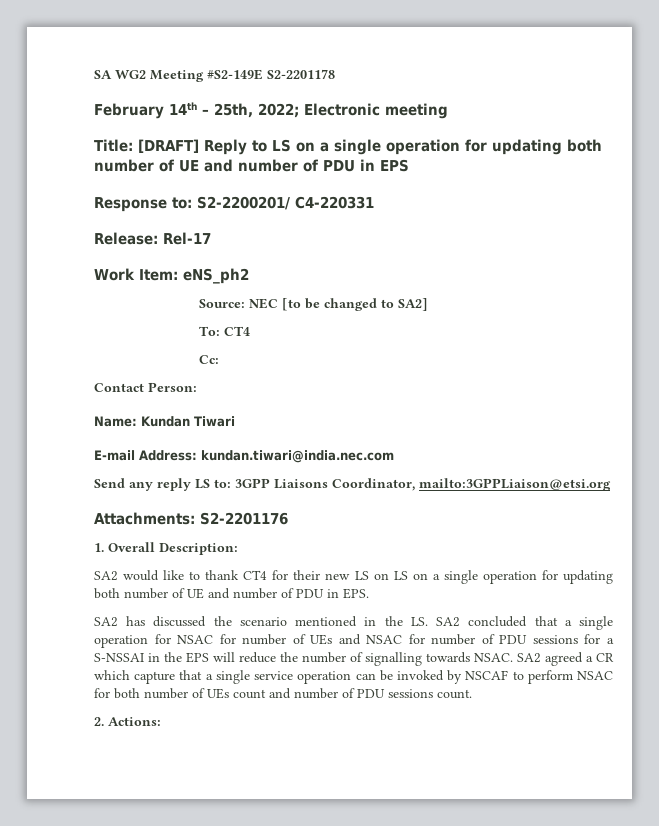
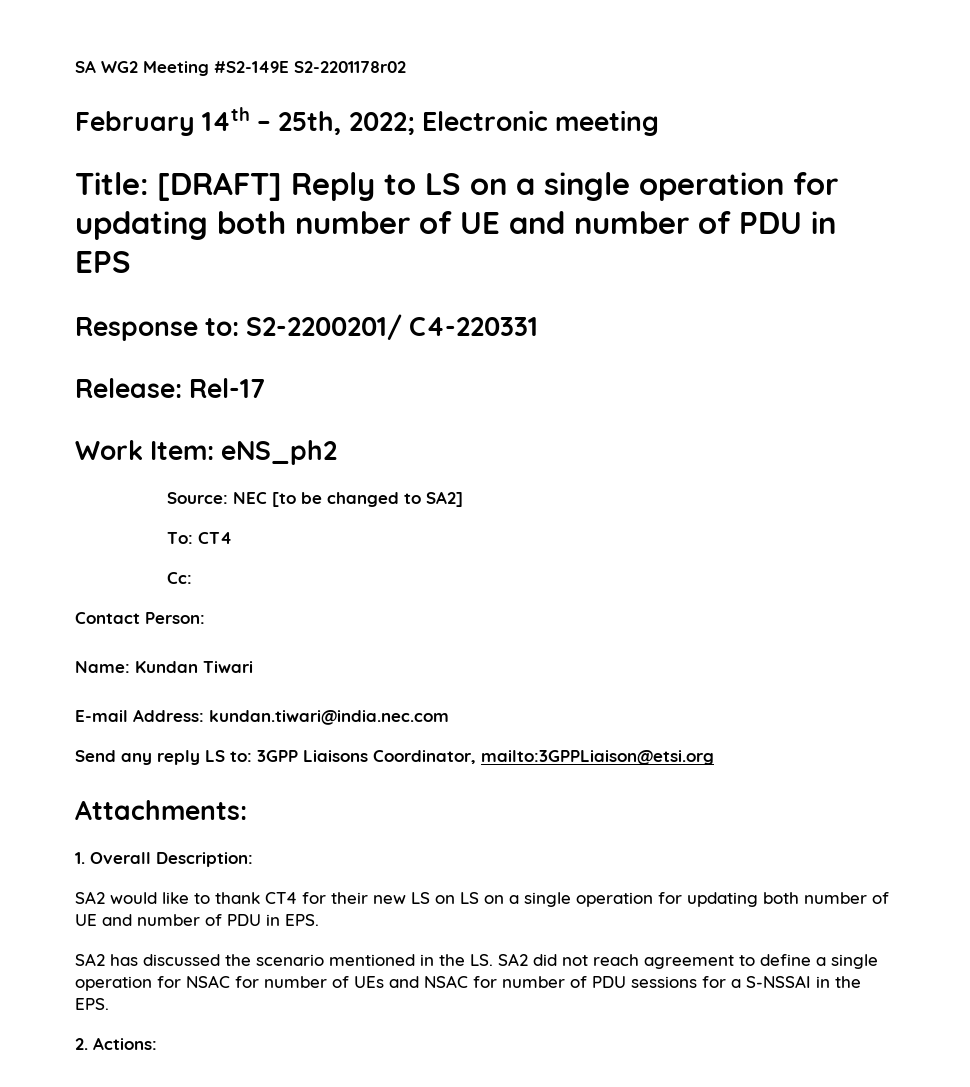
- SA WG2 Meeting #S2-149E S2-2201178
+ SA WG2 Meeting #S2-149E S2-2201178r02
- Attachments: S2-2201176
+ Attachments:
- SA2 has discussed the scenario mentioned in the LS. SA2 concluded that a single operation for NSAC for number of UEs and NSAC for number of PDU sessions for a S-NSSAI in the EPS will reduce the number of signalling towards NSAC. SA2 agreed a CR which capture that a single service operation can be invoked by NSCAF to perform NSAC for both number of UEs count and number of PDU sessions count.
+ SA2 has discussed the scenario mentioned in the LS. SA2 did not reach agreement to define a single operation for NSAC for number of UEs and NSAC for number of PDU sessions for a S-NSSAI in the EPS.

